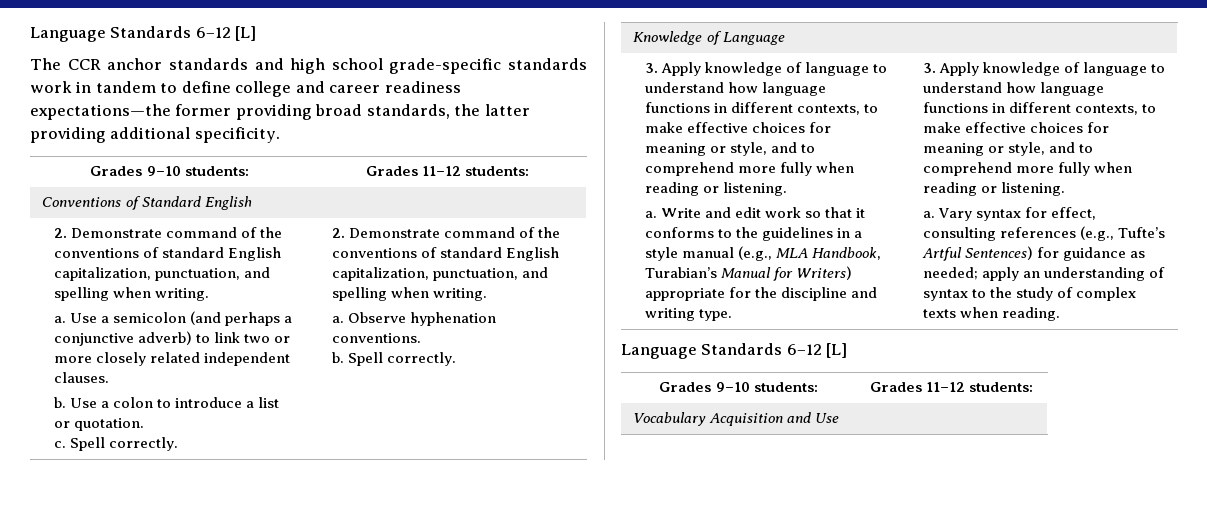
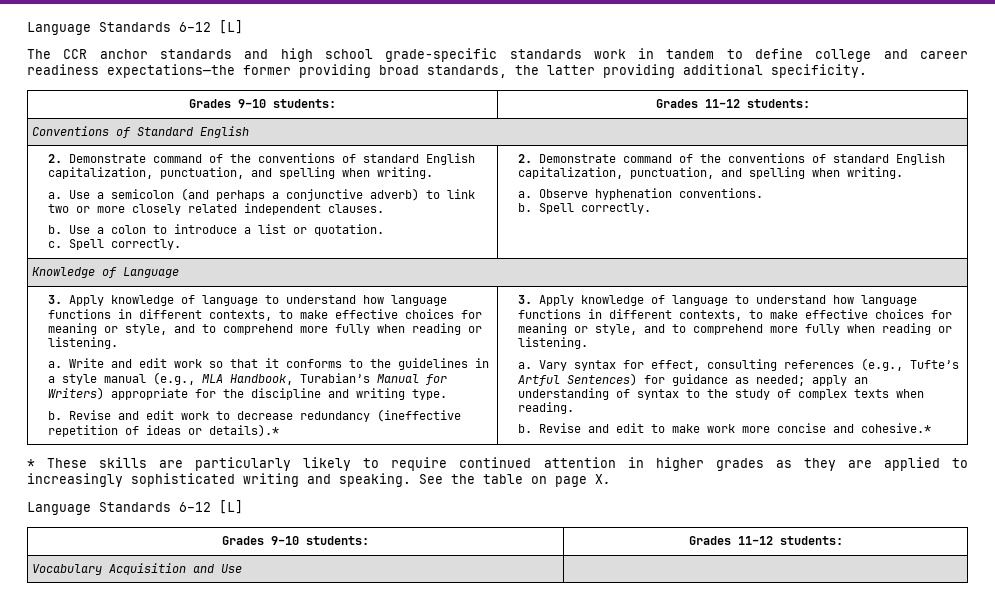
+ b. Revise and edit work to decrease redundancy (ineffective repetition of ideas or details).*
+ b. Revise and edit to make work more concise and cohesive.*
+ * These skills are particularly likely to require continued attention in higher grades as they are applied to increasingly sophisticated writing and speaking. See the table on page X.

